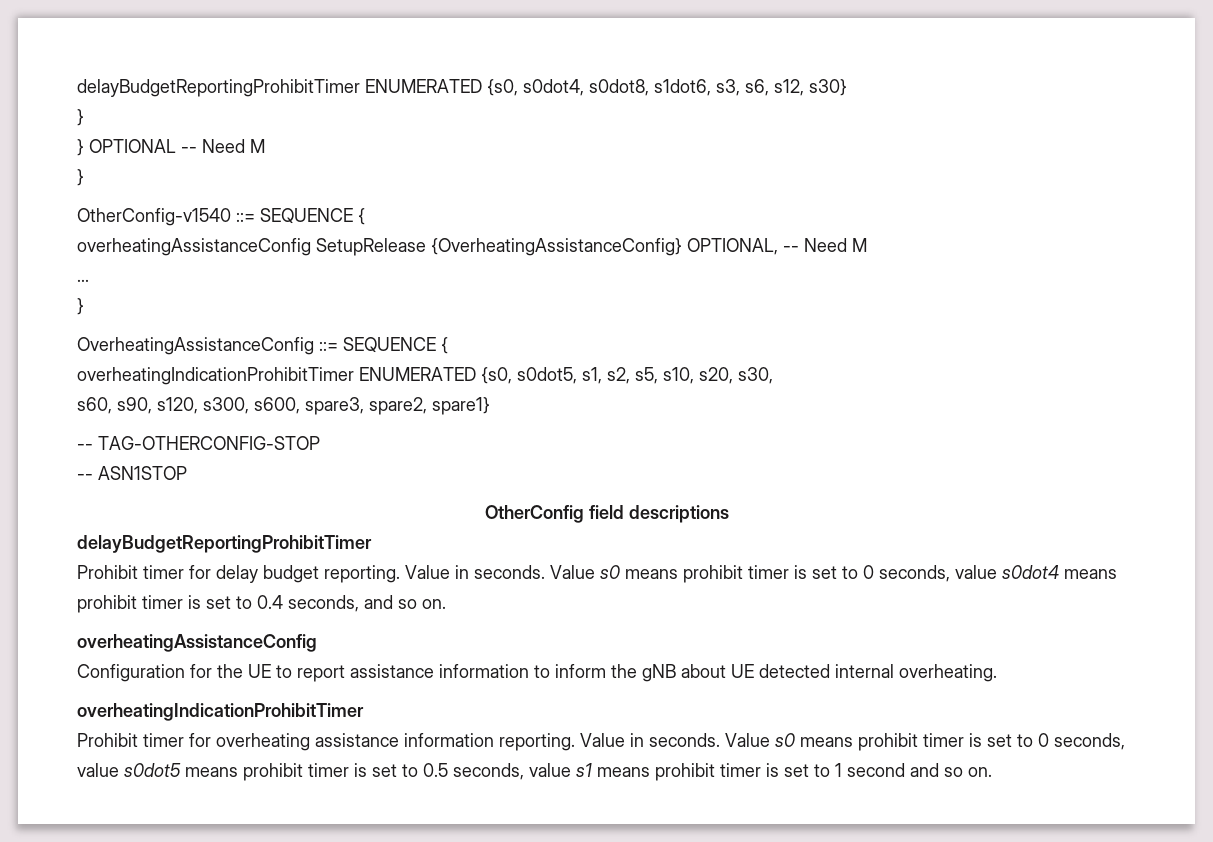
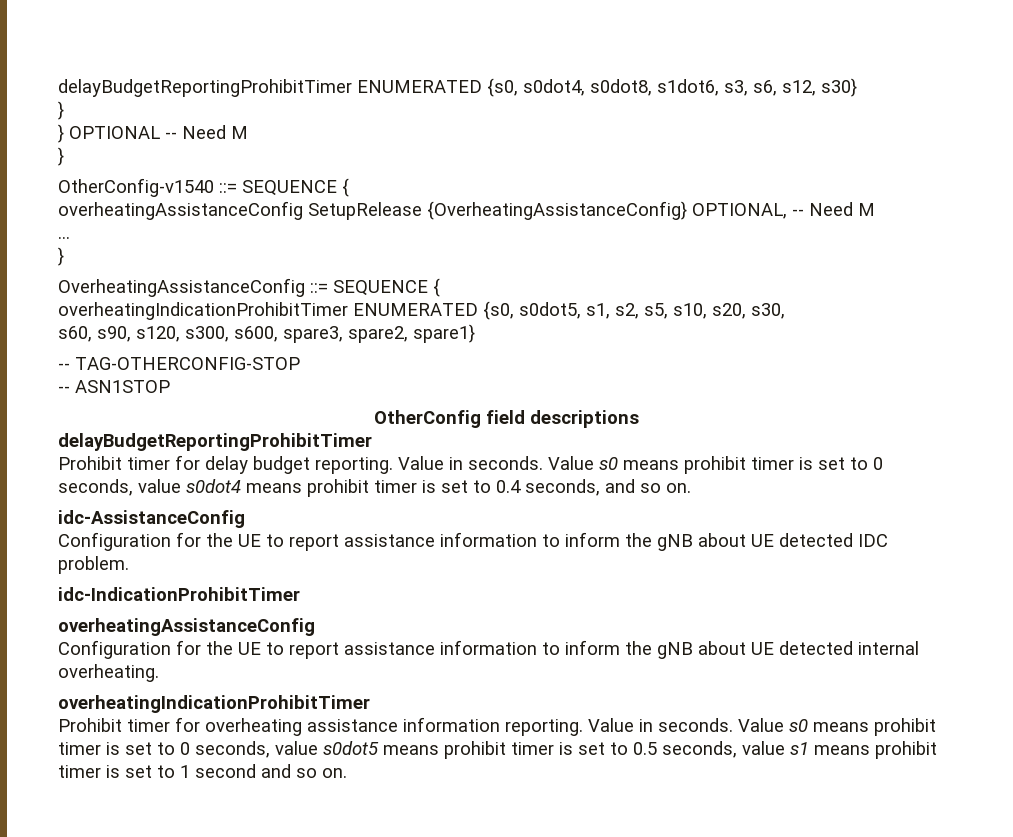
+ idc-AssistanceConfig
+ Configuration for the UE to report assistance information to inform the gNB about UE detected IDC problem.
+ idc-IndicationProhibitTimer

